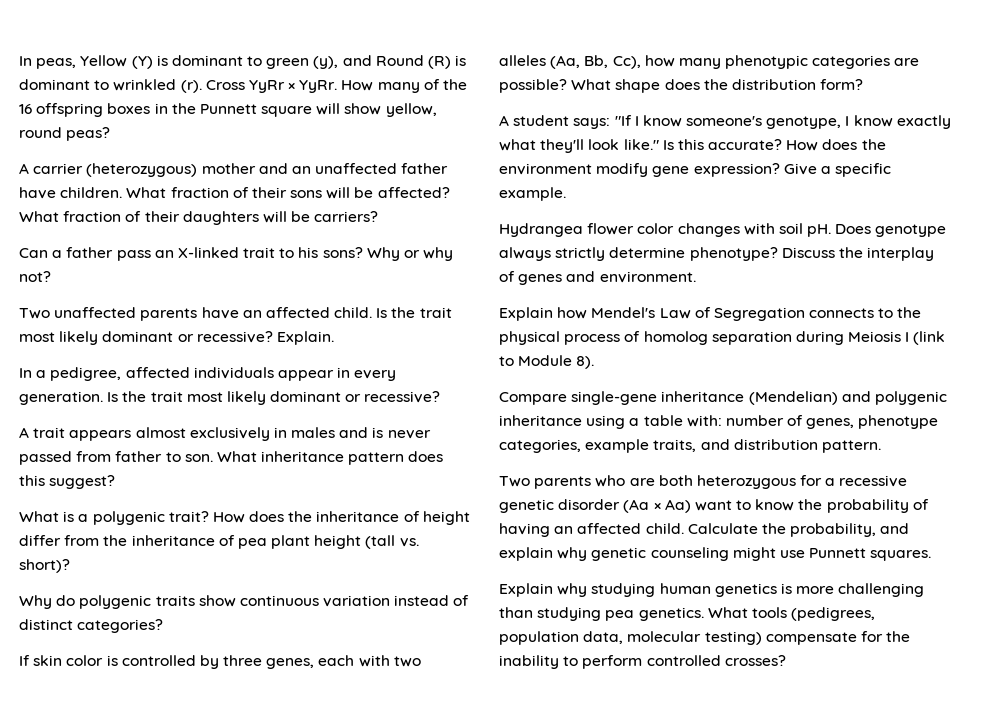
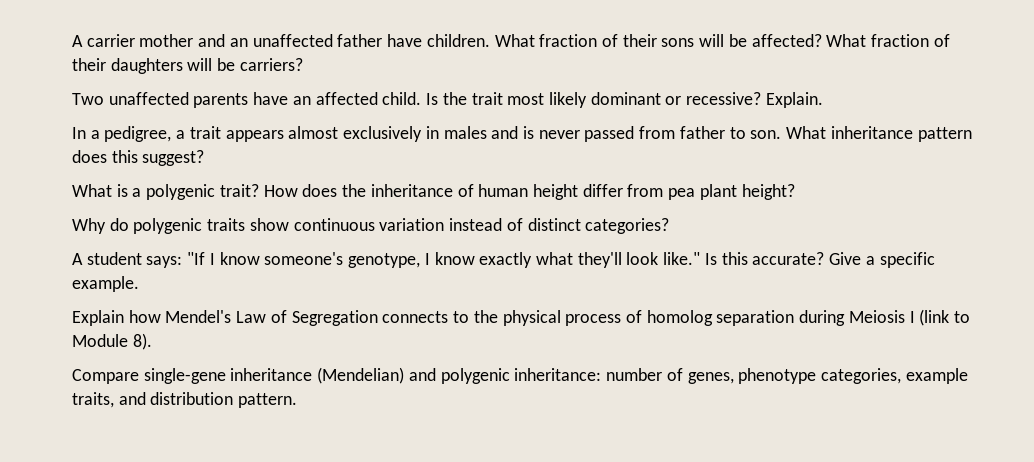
- In peas, Yellow (Y) is dominant to green (y), and Round (R) is dominant to wrinkled (r). Cross YyRr × YyRr. How many of the 16 offspring boxes in the Punnett square will show yellow, round peas?
- A carrier (heterozygous) mother and an unaffected father have children.
+ A carrier mother and an unaffected father have children.
- Can a father pass an X-linked trait to his sons? Why or why not?
- In a pedigree, affected individuals appear in every generation. Is the trait most likely dominant or recessive?
- A trait appears almost exclusively in males and is never passed from father to son.
+ In a pedigree, a trait appears almost exclusively in males and is never passed from father to son.
- How does the inheritance of height differ from the inheritance of pea plant height (tall vs. short)?
+ How does the inheritance of human height differ from pea plant height?
- If skin color is controlled by three genes, each with two alleles (Aa, Bb, Cc), how many phenotypic categories are possible? What shape does the distribution form?
- How does the environment modify gene expression? Give a specific example.
- Hydrangea flower color changes with soil pH. Does genotype always strictly determine phenotype? Discuss the interplay of genes and environment.
+ Give a specific example.
- Compare single-gene inheritance (Mendelian) and polygenic inheritance using a table with: number of genes, phenotype categories, example traits, and distribution pattern.
+ Compare single-gene inheritance (Mendelian) and polygenic inheritance: number of genes, phenotype categories, example traits, and distribution pattern.
- Two parents who are both heterozygous for a recessive genetic disorder (Aa × Aa) want to know the probability of having an affected child. Calculate the probability, and explain why genetic counseling might use Punnett squares.
- Explain why studying human genetics is more challenging than studying pea genetics. What tools (pedigrees, population data, molecular testing) compensate for the inability to perform controlled crosses?

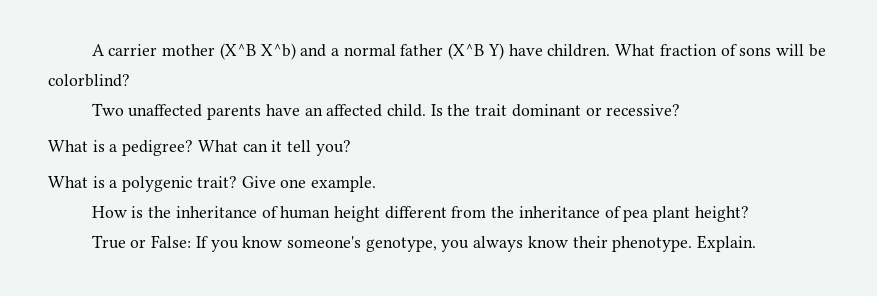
- A carrier mother and an unaffected father have children.
+ A carrier mother (X^B X^b) and a normal father (X^B Y) have children.
- What fraction of their sons will be affected? What fraction of their daughters will be carriers?
+ What fraction of sons will be colorblind?
- Is the trait most likely dominant or recessive? Explain.
- In a pedigree, a trait appears almost exclusively in males and is never passed from father to son. What inheritance pattern does this suggest?
+ Is the trait dominant or recessive?
+ What is a pedigree? What can it tell you?
- How does the inheritance of human height differ from pea plant height?
- Why do polygenic traits show continuous variation instead of distinct categories?
- A student says: "If I know someone's genotype, I know exactly what they'll look like." Is this accurate? Give a specific example.
- Explain how Mendel's Law of Segregation connects to the physical process of homolog separation during Meiosis I (link to Module 8).
- Compare single-gene inheritance (Mendelian) and polygenic inheritance: number of genes, phenotype categories, example traits, and distribution pattern.
+ Give one example.
+ How is the inheritance of human height different from the inheritance of pea plant height?
+ True or False: If you know someone's genotype, you always know their phenotype. Explain.

